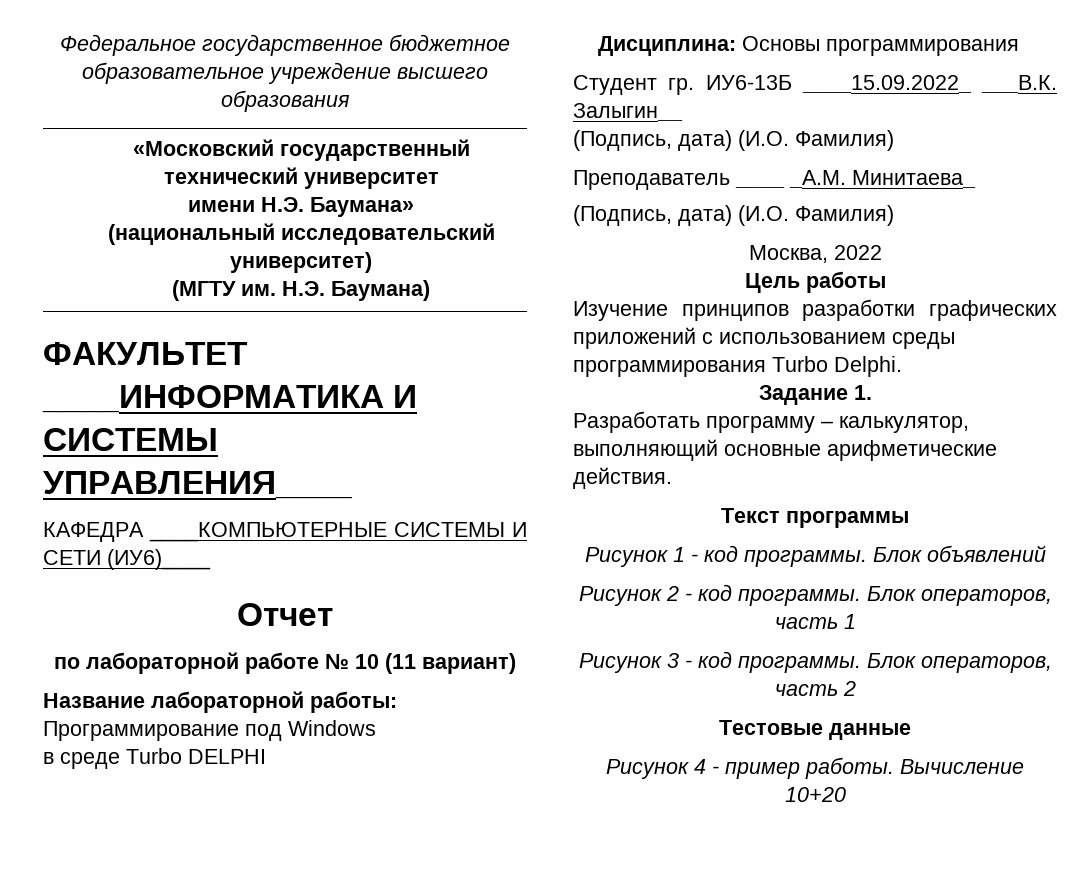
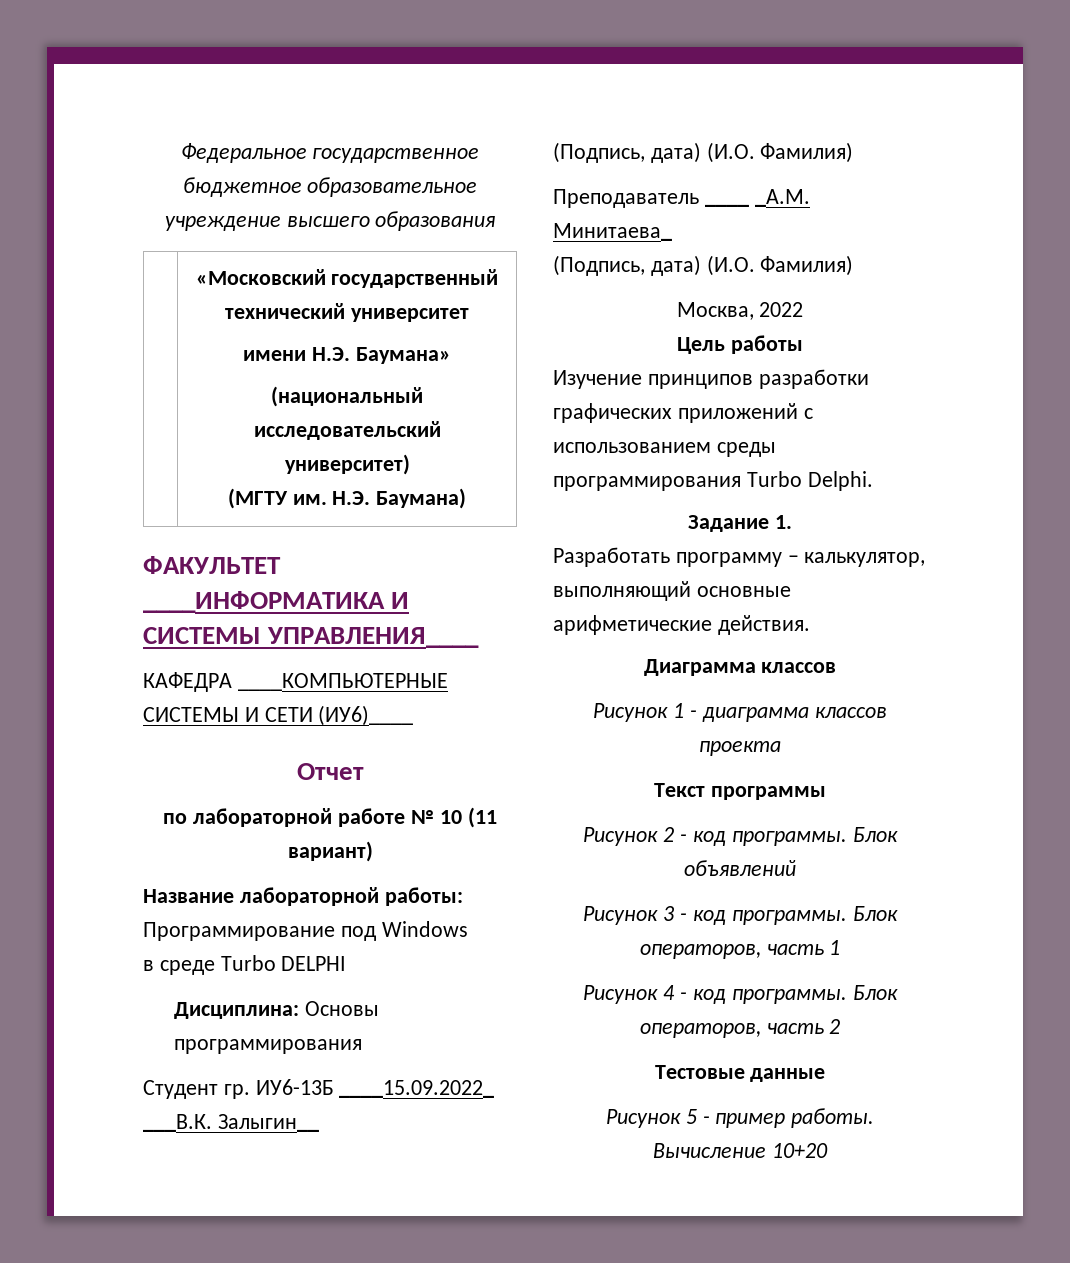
+ Диаграмма классов
+ Рисунок 1 - диаграмма классов проекта
- Рисунок 1 - код программы.
+ Рисунок 2 - код программы.
- Рисунок 2 - код программы.
+ Рисунок 3 - код программы.
- Рисунок 3 - код программы.
+ Рисунок 4 - код программы.
- Рисунок 4 - пример работы.
+ Рисунок 5 - пример работы.

